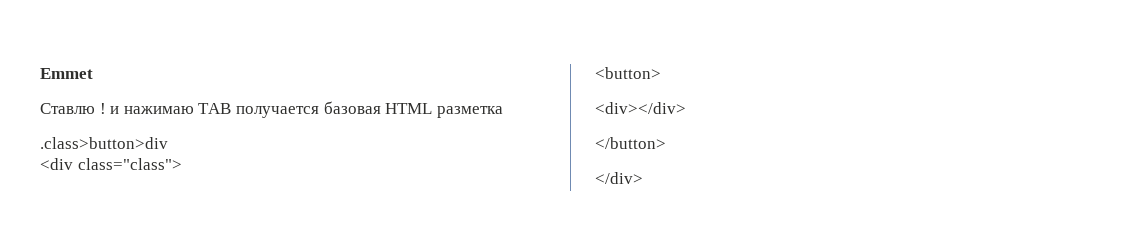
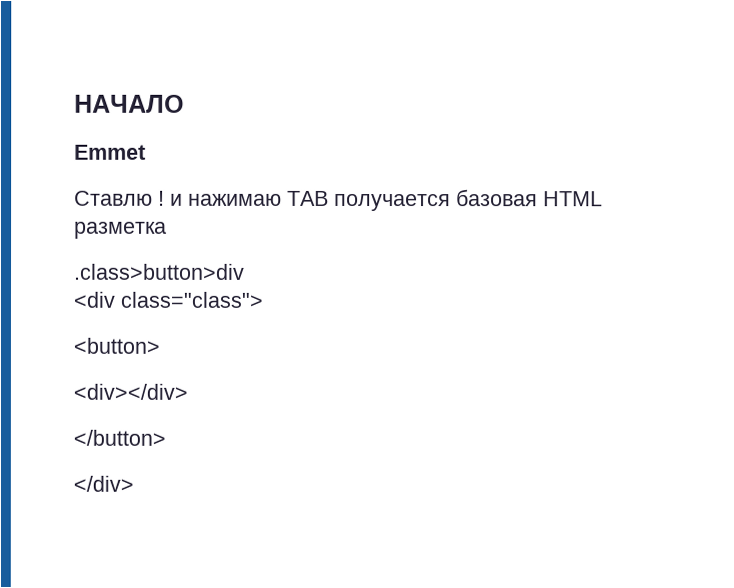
+ НАЧАЛО

